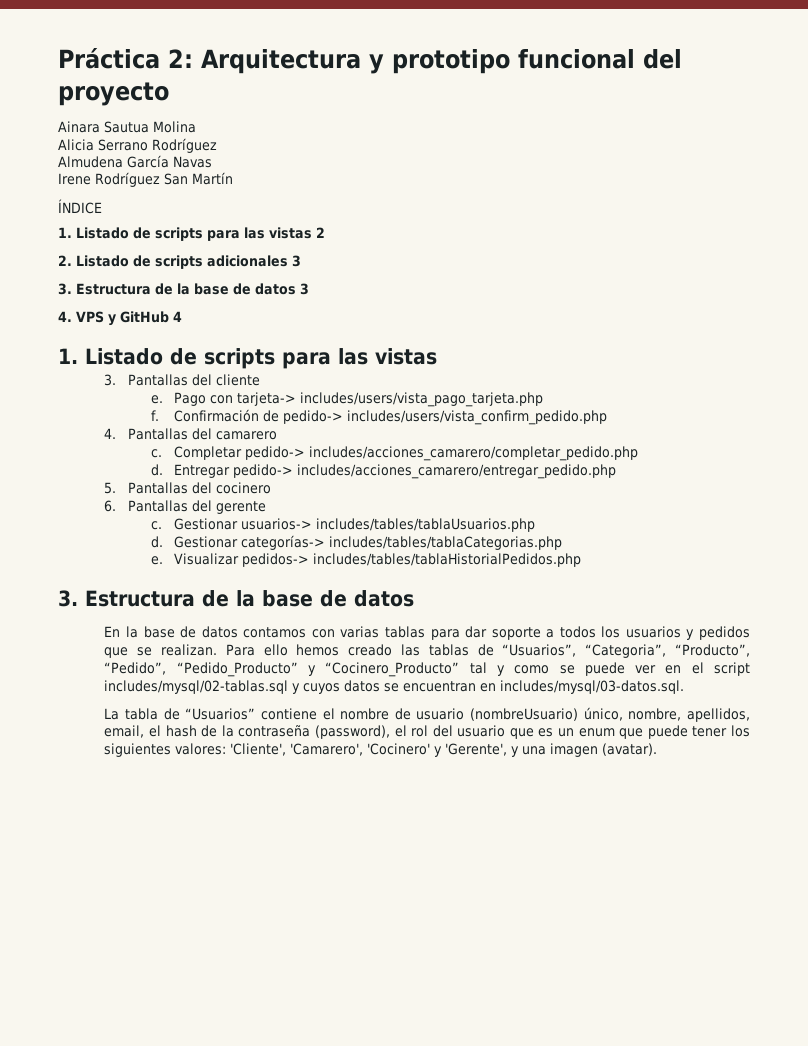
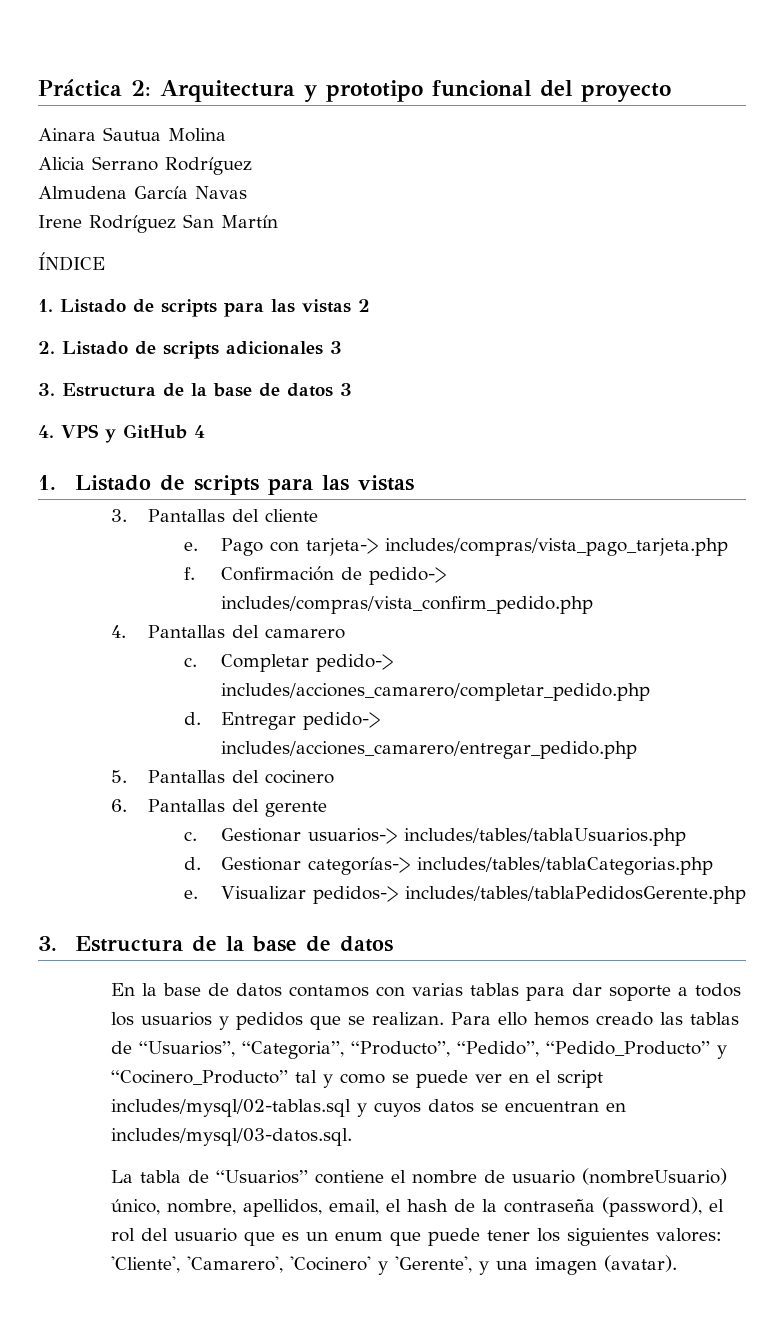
- Pago con tarjeta-> includes/users/vista_pago_tarjeta.php
+ Pago con tarjeta-> includes/compras/vista_pago_tarjeta.php
- Confirmación de pedido-> includes/users/vista_confirm_pedido.php
+ Confirmación de pedido-> includes/compras/vista_confirm_pedido.php
- Visualizar pedidos-> includes/tables/tablaHistorialPedidos.php
+ Visualizar pedidos-> includes/tables/tablaPedidosGerente.php

